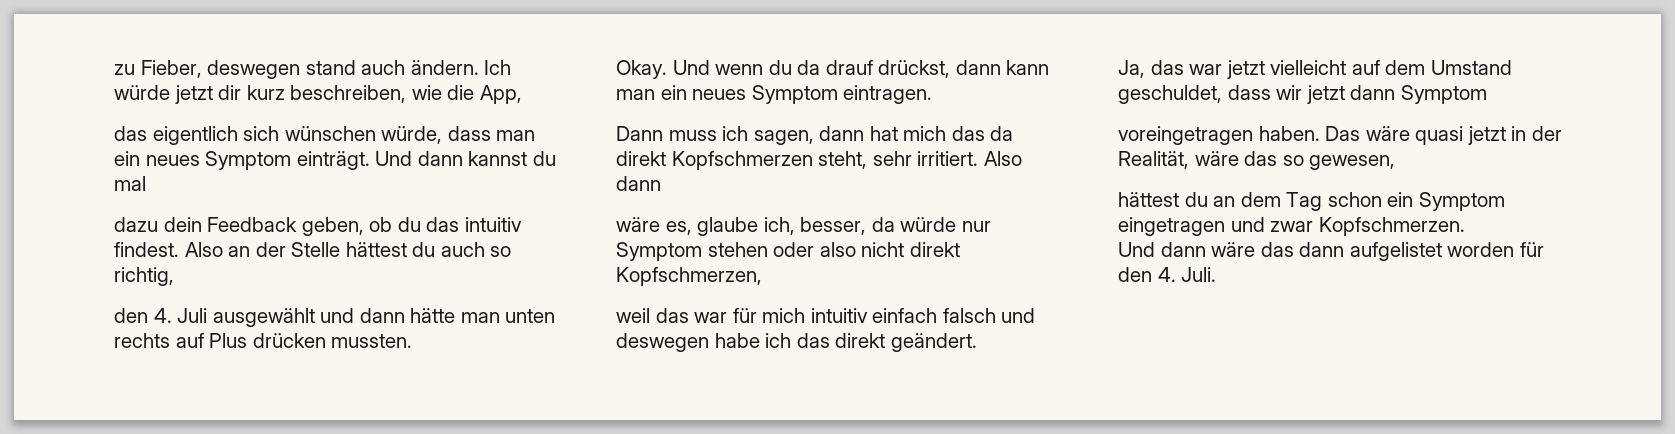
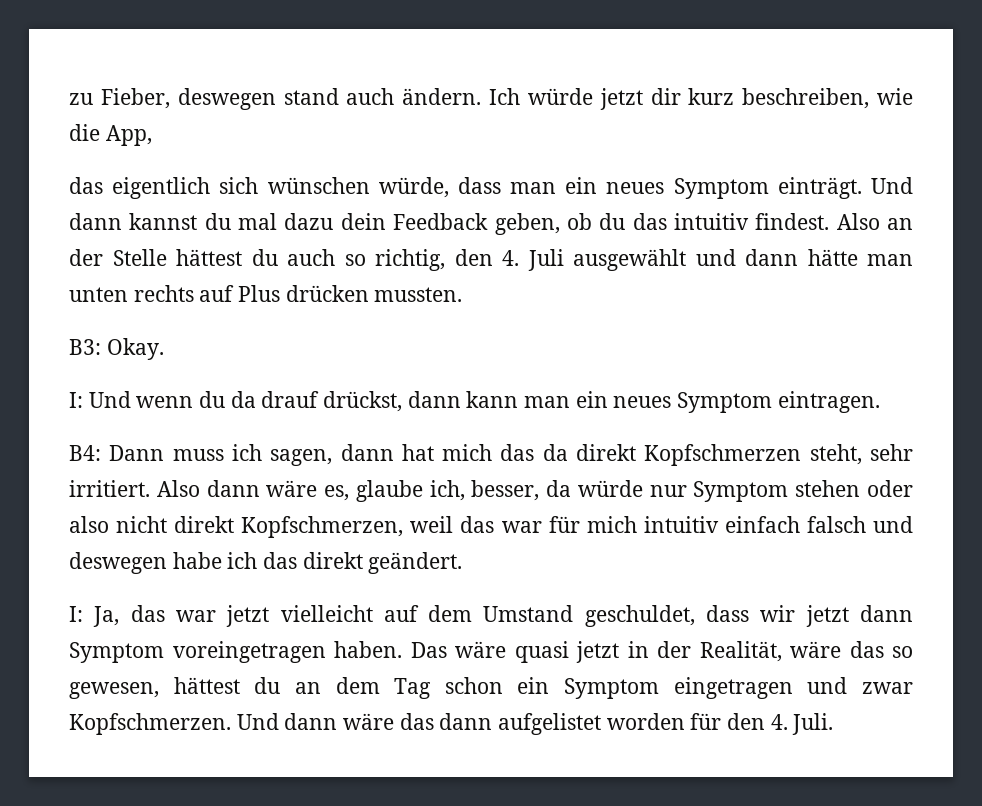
- Und dann kannst du mal
- dazu dein Feedback geben, ob du das intuitiv findest.
+ Und dann kannst du mal dazu dein Feedback geben, ob du das intuitiv findest.
- Also an der Stelle hättest du auch so richtig,
- den 4. Juli ausgewählt und dann hätte man unten rechts auf Plus drücken mussten.
+ Also an der Stelle hättest du auch so richtig, den 4. Juli ausgewählt und dann hätte man unten rechts auf Plus drücken mussten.
- Okay. Und wenn du da drauf drückst, dann kann man ein neues Symptom eintragen.
+ B3: Okay.
+ I: Und wenn du da drauf drückst, dann kann man ein neues Symptom eintragen.
- Dann muss ich sagen, dann hat mich das da direkt Kopfschmerzen steht, sehr irritiert.
+ B4: Dann muss ich sagen, dann hat mich das da direkt Kopfschmerzen steht, sehr irritiert.
- Also dann
- wäre es, glaube ich, besser, da würde nur Symptom stehen oder also nicht direkt Kopfschmerzen,
- weil das war für mich intuitiv einfach falsch und deswegen habe ich das direkt geändert.
+ Also dann wäre es, glaube ich, besser, da würde nur Symptom stehen oder also nicht direkt Kopfschmerzen, weil das war für mich intuitiv einfach falsch und deswegen habe ich das direkt geändert.
- Ja, das war jetzt vielleicht auf dem Umstand geschuldet, dass wir jetzt dann Symptom
- voreingetragen haben.
+ I: Ja, das war jetzt vielleicht auf dem Umstand geschuldet, dass wir jetzt dann Symptom voreingetragen haben.
- Das wäre quasi jetzt in der Realität, wäre das so gewesen,
- hättest du an dem Tag schon ein Symptom eingetragen und zwar Kopfschmerzen.
- Und dann wäre das dann aufgelistet worden für den 4. Juli.
+ Das wäre quasi jetzt in der Realität, wäre das so gewesen, hättest du an dem Tag schon ein Symptom eingetragen und zwar Kopfschmerzen. Und dann wäre das dann aufgelistet worden für den 4. Juli.

